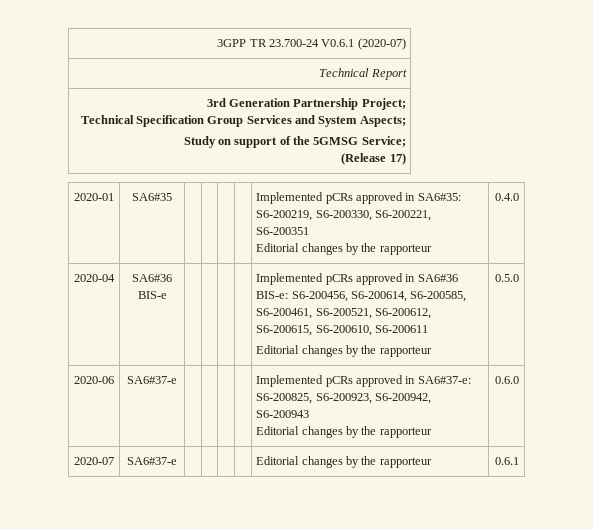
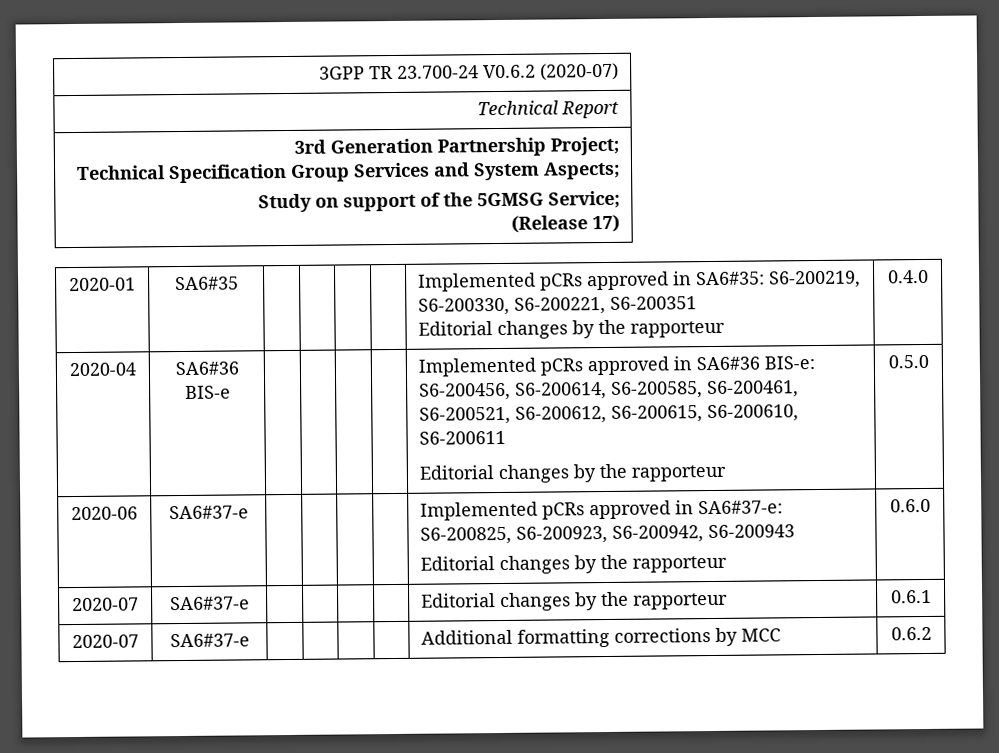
- 3GPP TR 23.700-24 V0.6.1 (2020-07)
+ 3GPP TR 23.700-24 V0.6.2 (2020-07)
+ 2020-07 | SA6#37-e | | | | | Additional formatting corrections by MCC | 0.6.2

